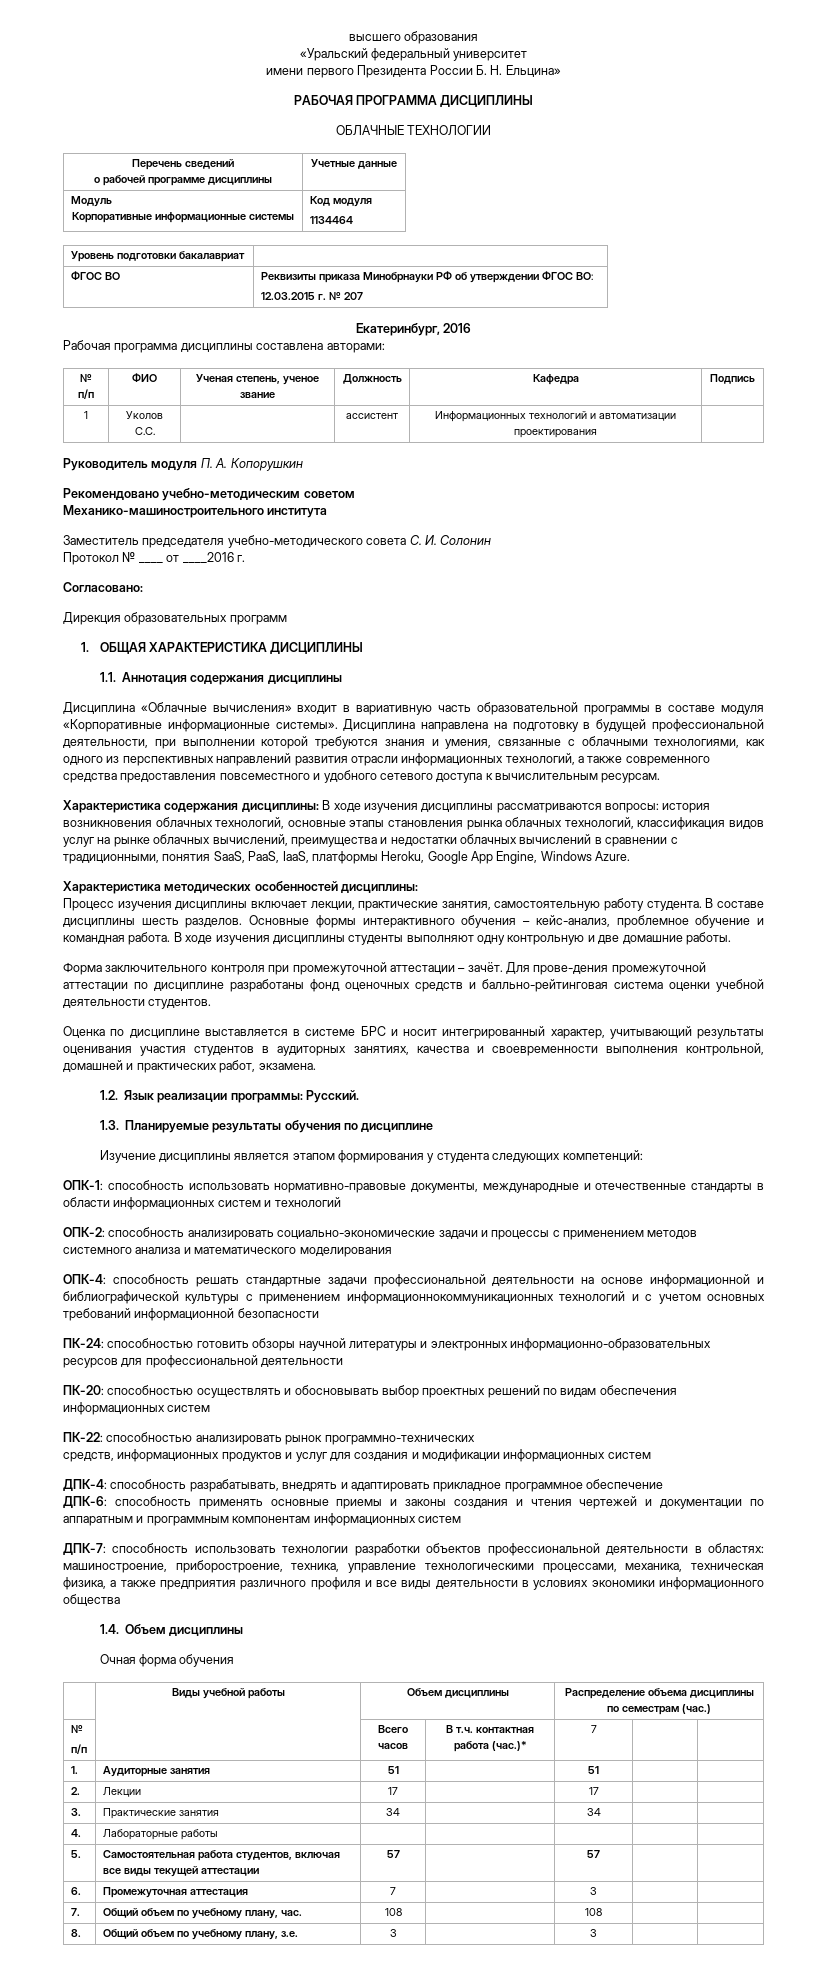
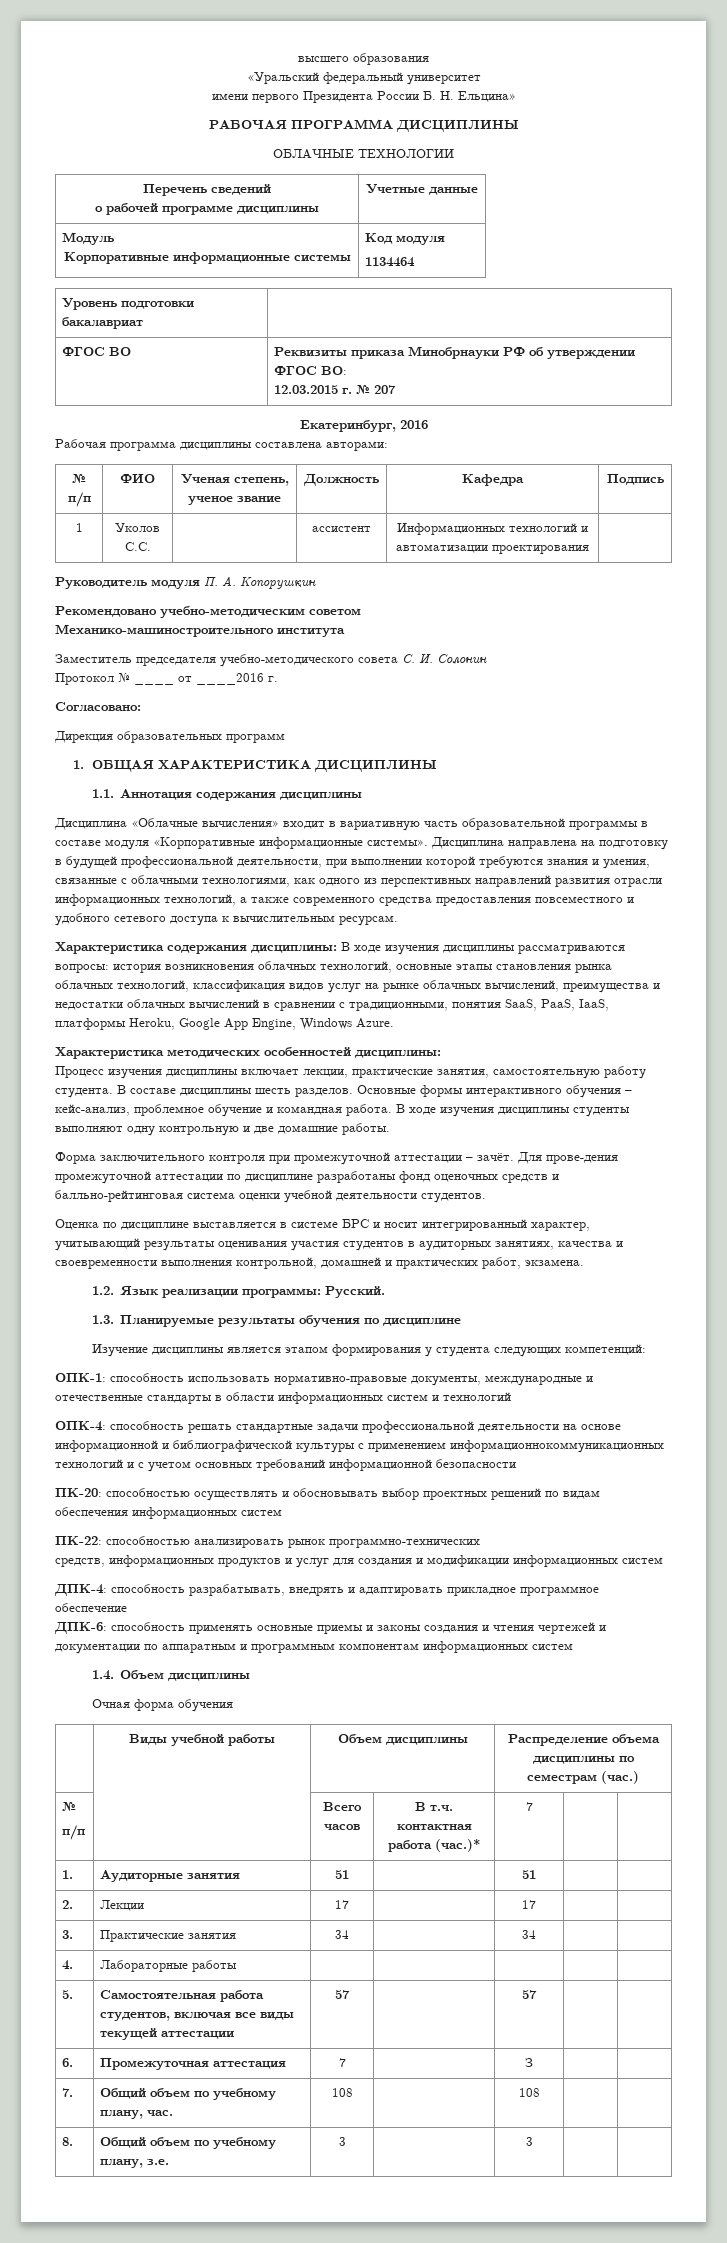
- ОПК-2: способность анализировать социально-экономические задачи и процессы с применением методов системного анализа и математического моделирования
- ПК-24: способностью готовить обзоры научной литературы и электронных информационно-образовательных ресурсов для профессиональной деятельности
- ДПК-7: способность использовать технологии разработки объектов профессиональной деятельности в областях: машиностроение, приборостроение, техника, управление технологическими процессами, механика, техническая физика, а также предприятия различного профиля и все виды деятельности в условиях экономики информационного общества

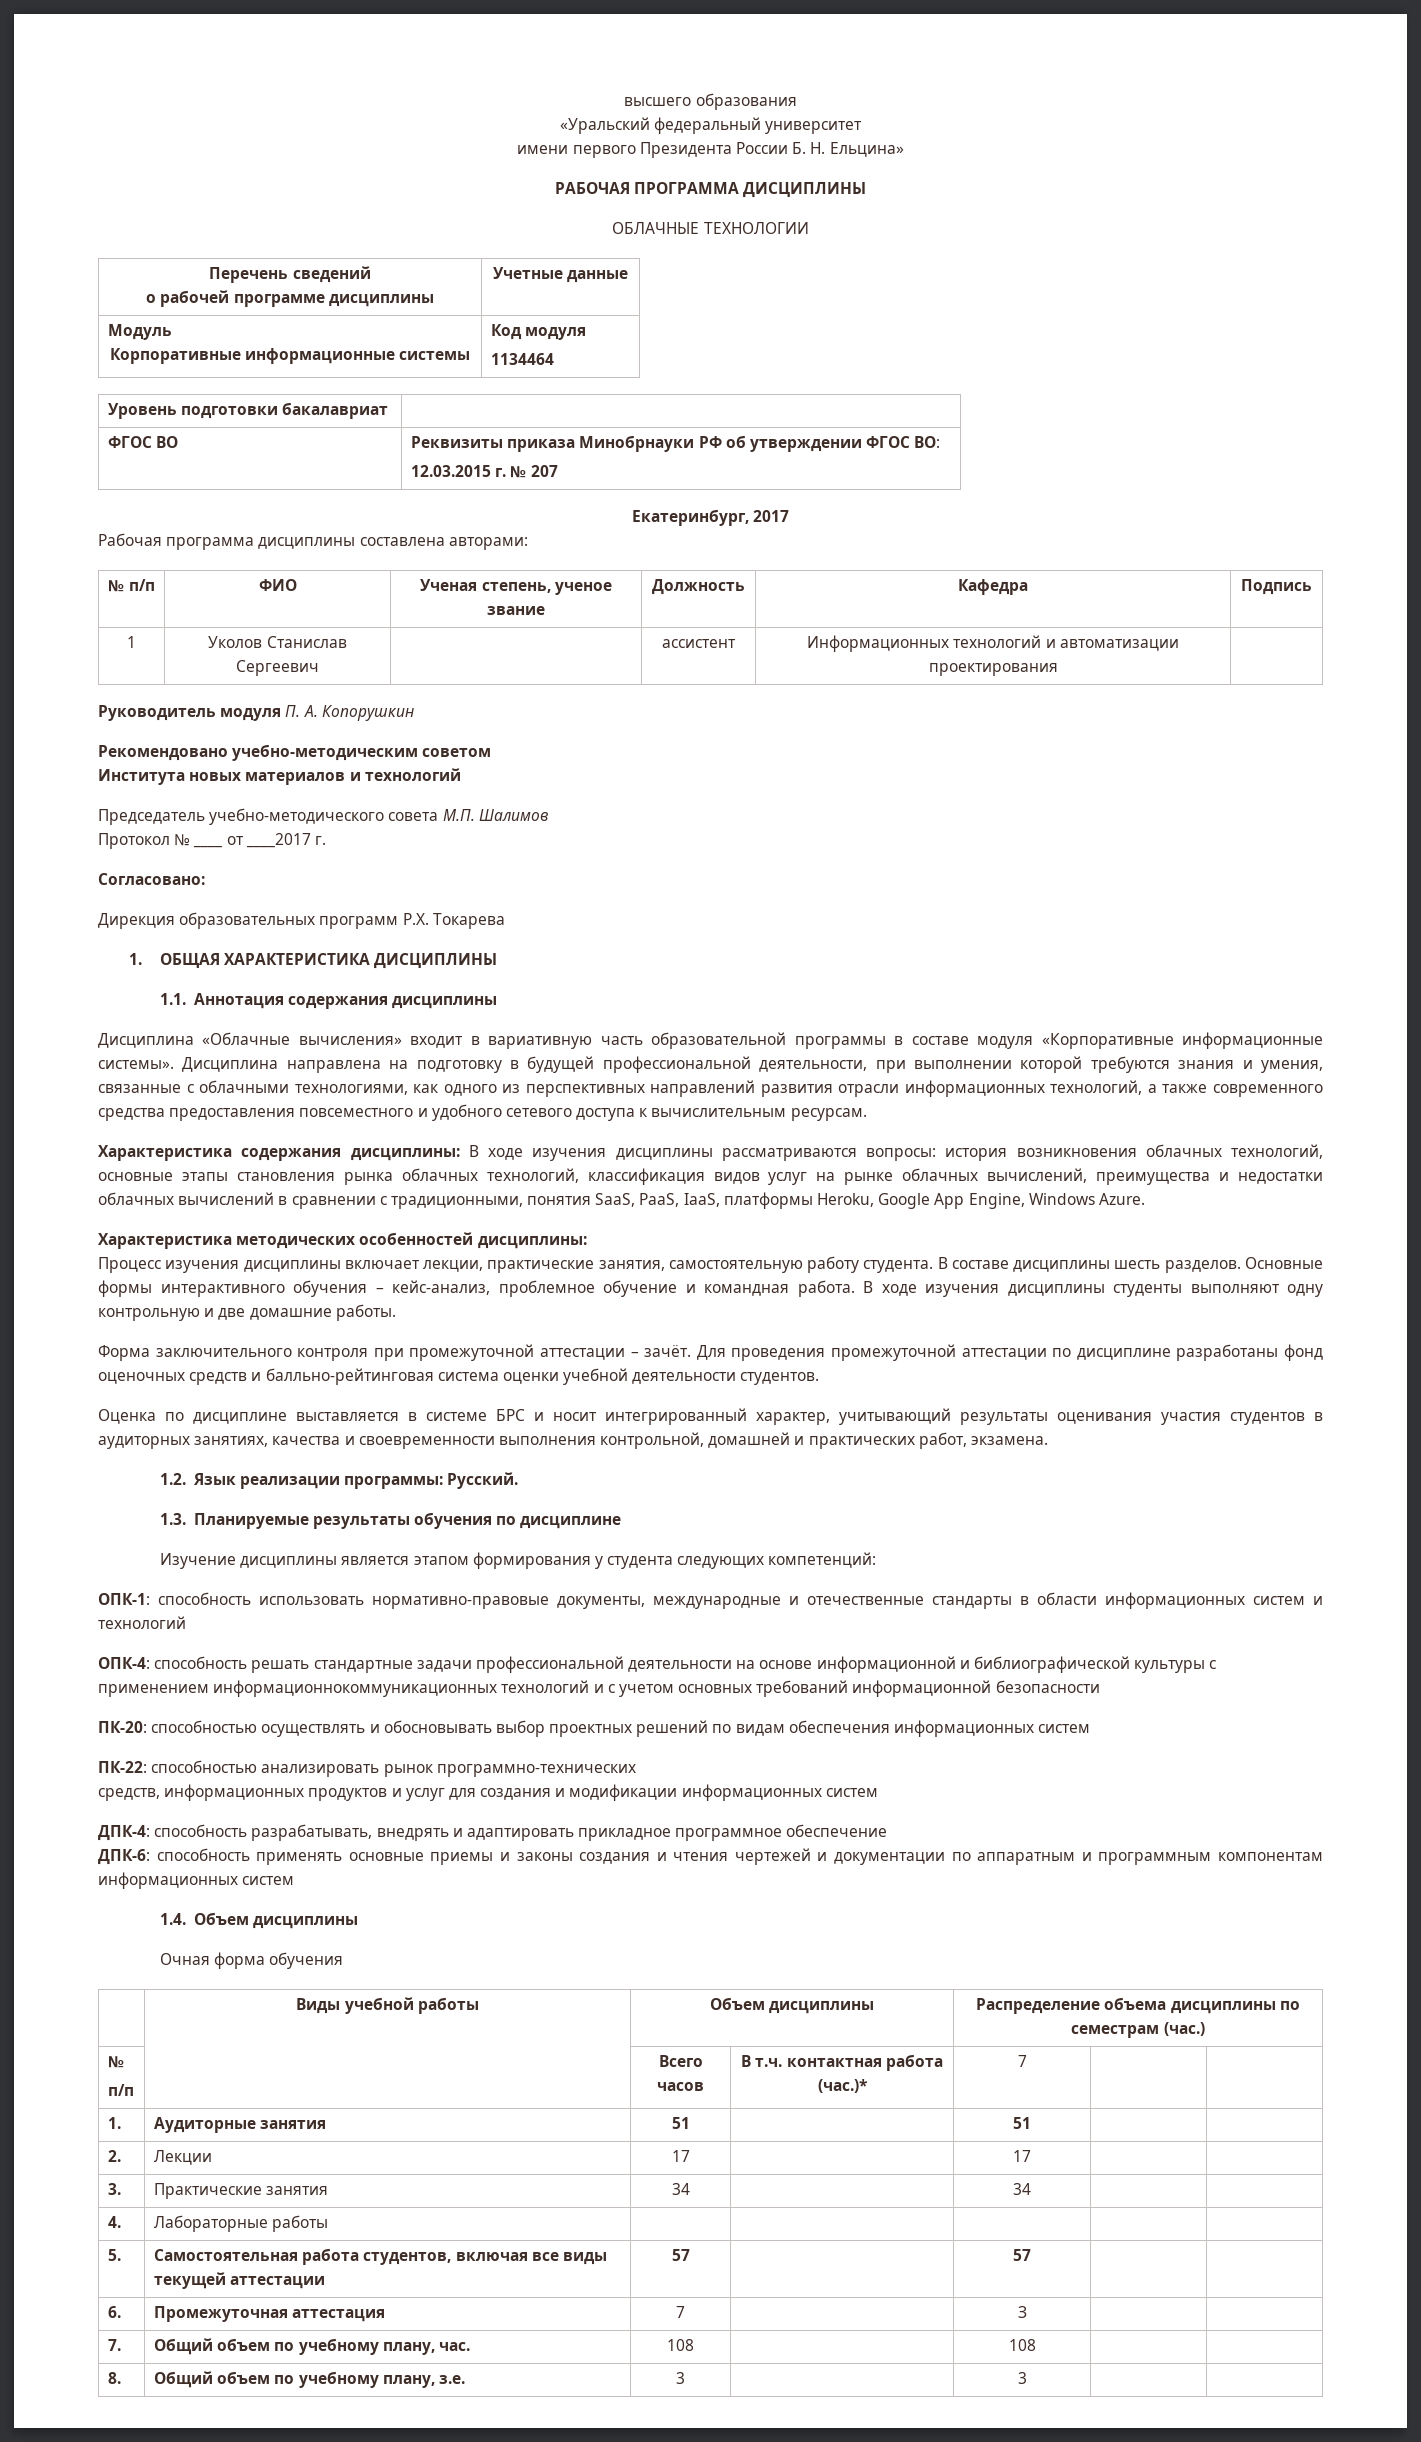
- Екатеринбург, 2016
+ Екатеринбург, 2017
- 1 | Уколов С.С. | | ассистент | Информационных технологий и автоматизации проектирования |
+ 1 | Уколов Станислав Сергеевич | | ассистент | Информационных технологий и автоматизации проектирования |
- Механико-машиностроительного института
- Заместитель председателя учебно-методического совета С. И. Солонин
+ Института новых материалов и технологий
+ Председатель учебно-методического совета М.П. Шалимов
- Протокол № ____ от ____2016 г.
+ Протокол № ____ от ____2017 г.
- Дирекция образовательных программ
+ Дирекция образовательных программ Р.Х. Токарева
- Для прове-дения промежуточной аттестации по дисциплине разработаны фонд оценочных средств и балльно-рейтинговая система оценки учебной деятельности студентов.
+ Для проведения промежуточной аттестации по дисциплине разработаны фонд оценочных средств и балльно-рейтинговая система оценки учебной деятельности студентов.

